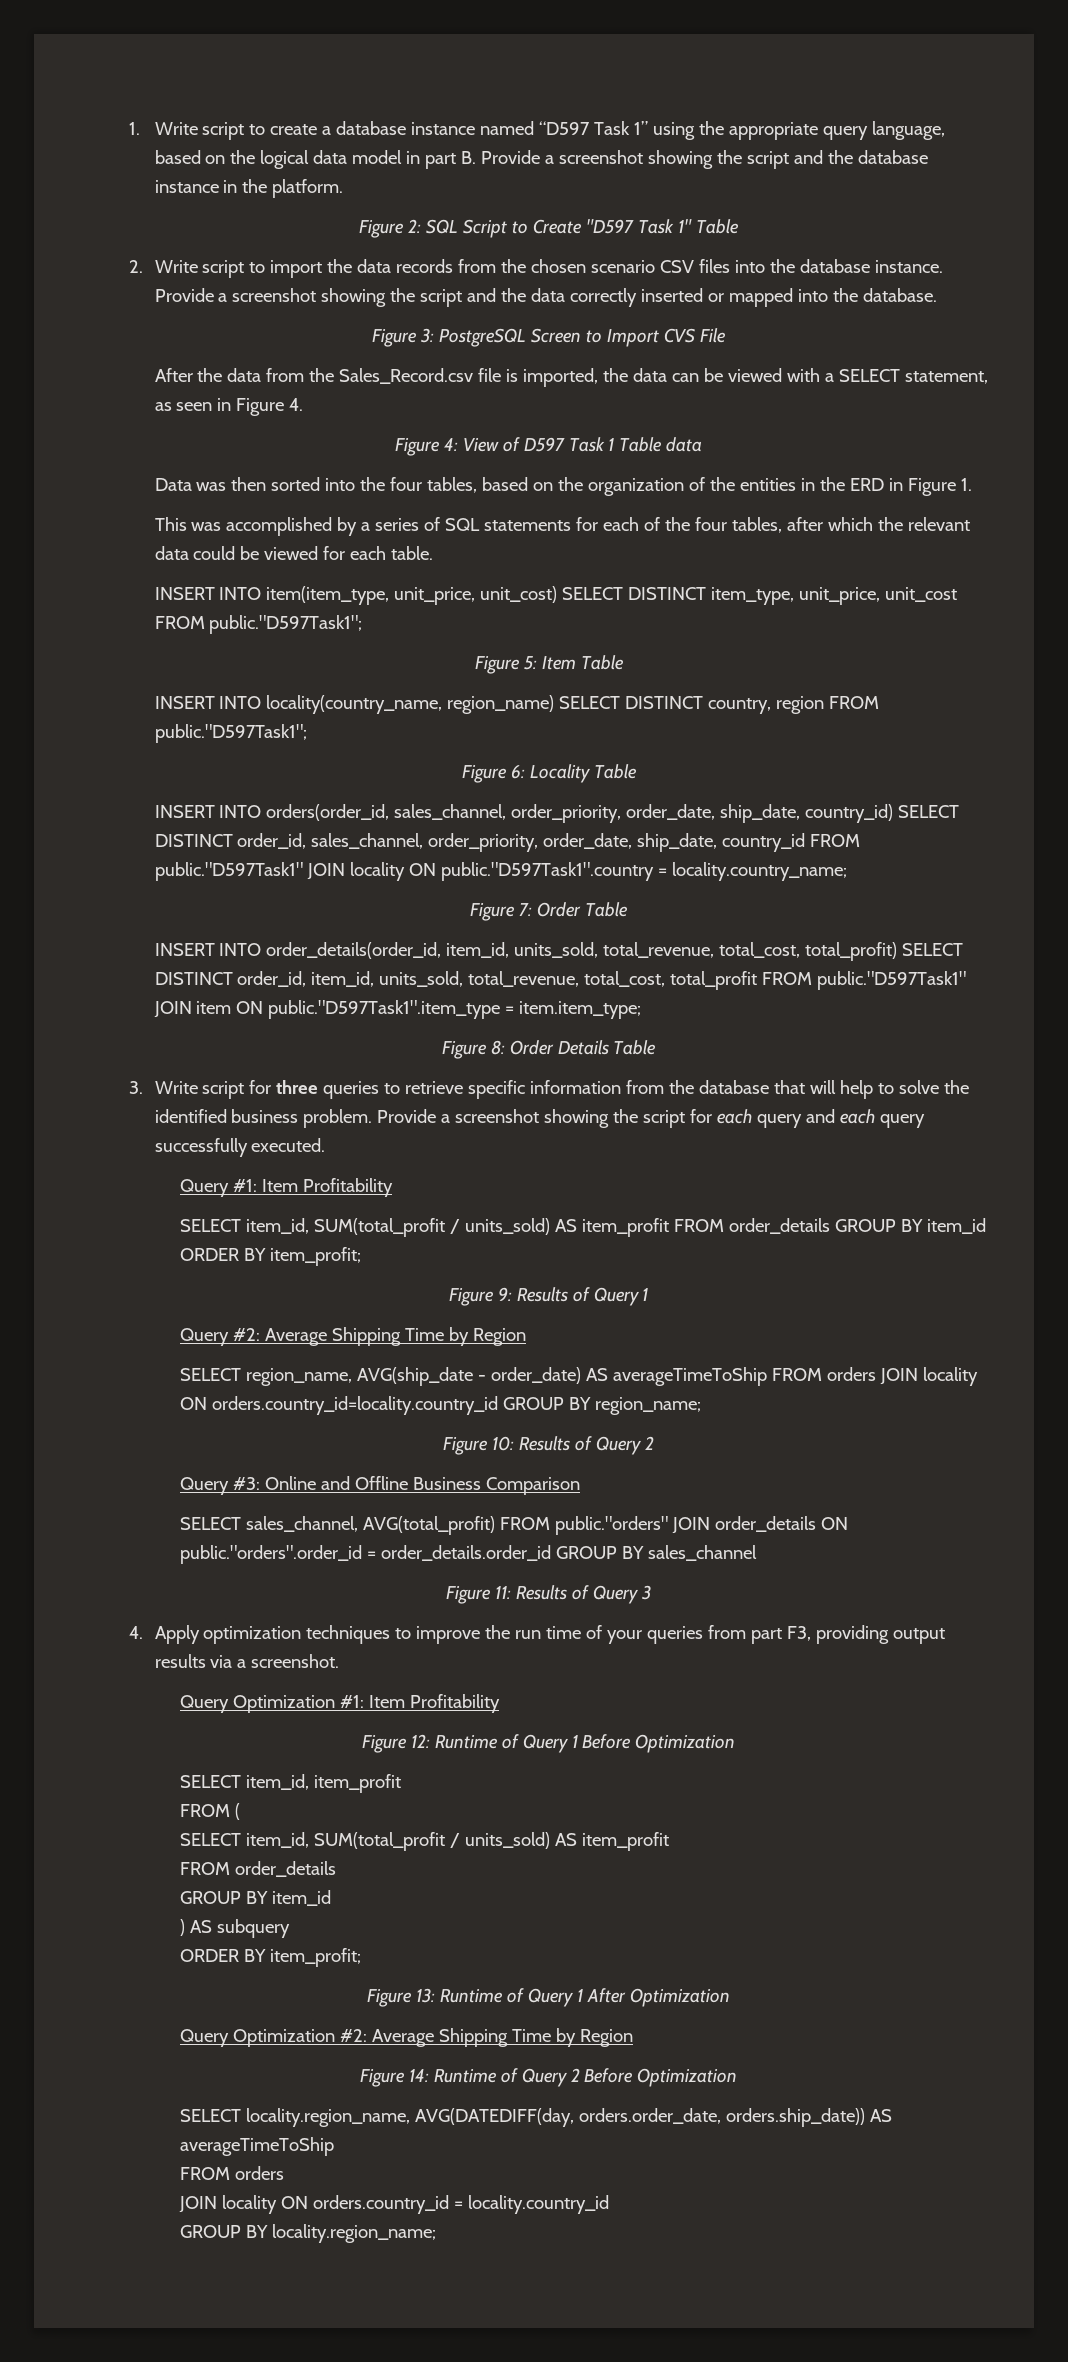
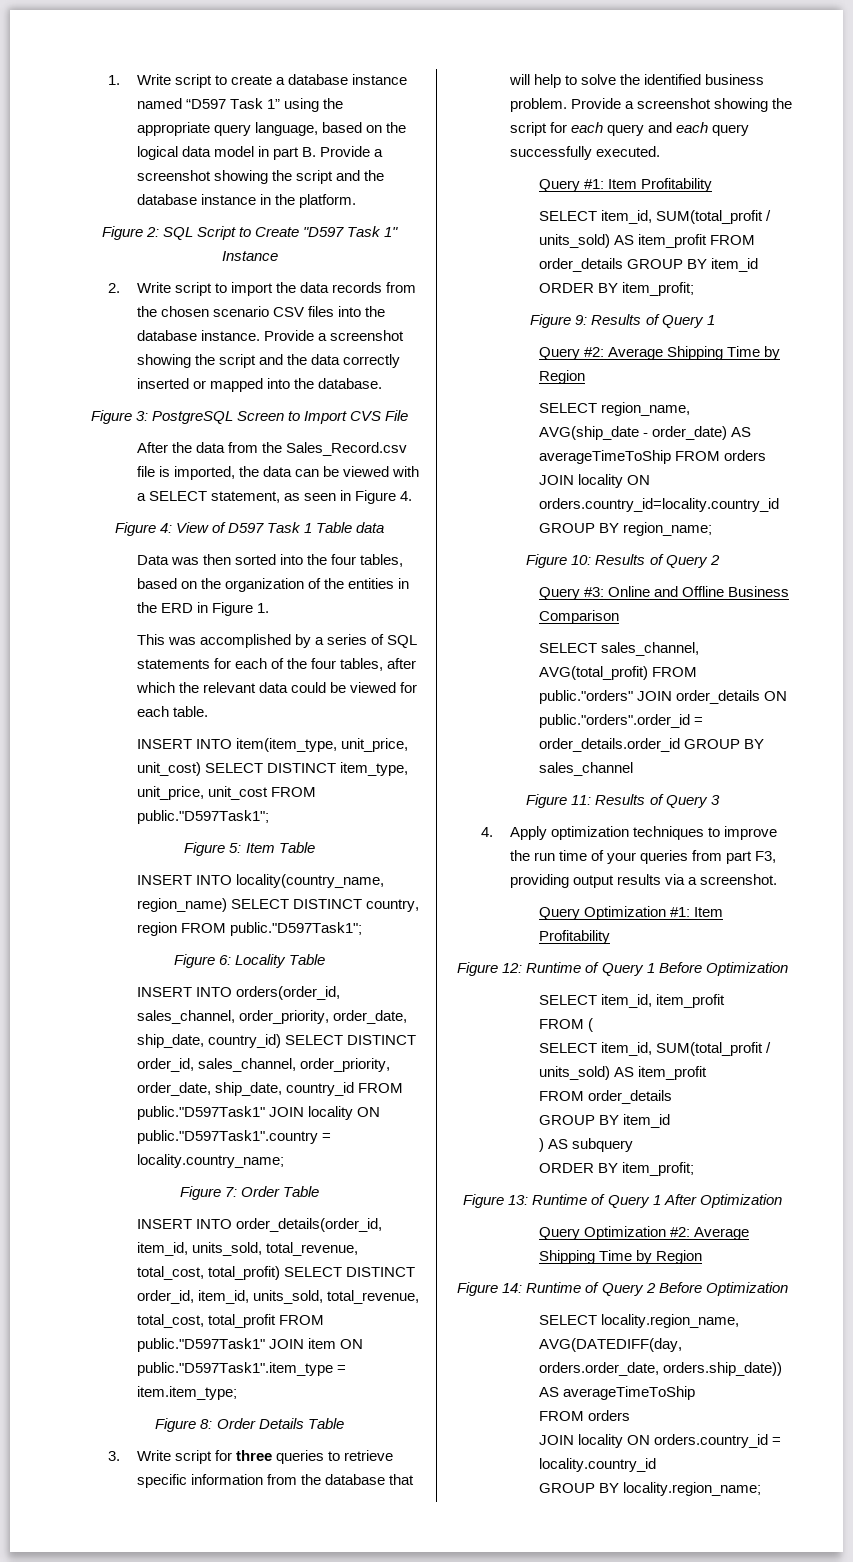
- Figure 2: SQL Script to Create "D597 Task 1" Table
+ Figure 2: SQL Script to Create "D597 Task 1" Instance

